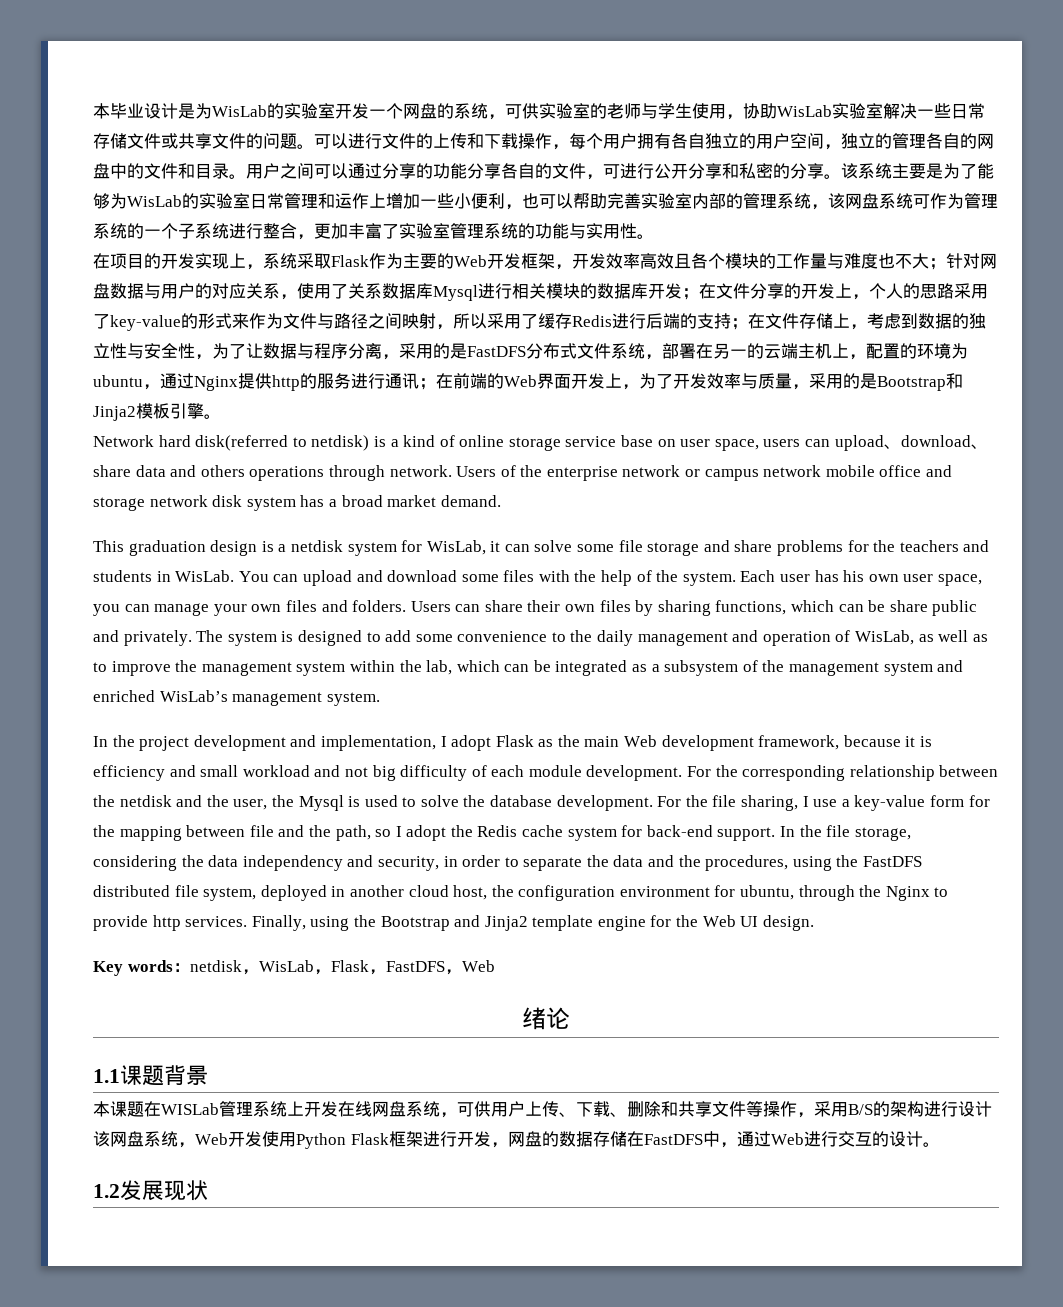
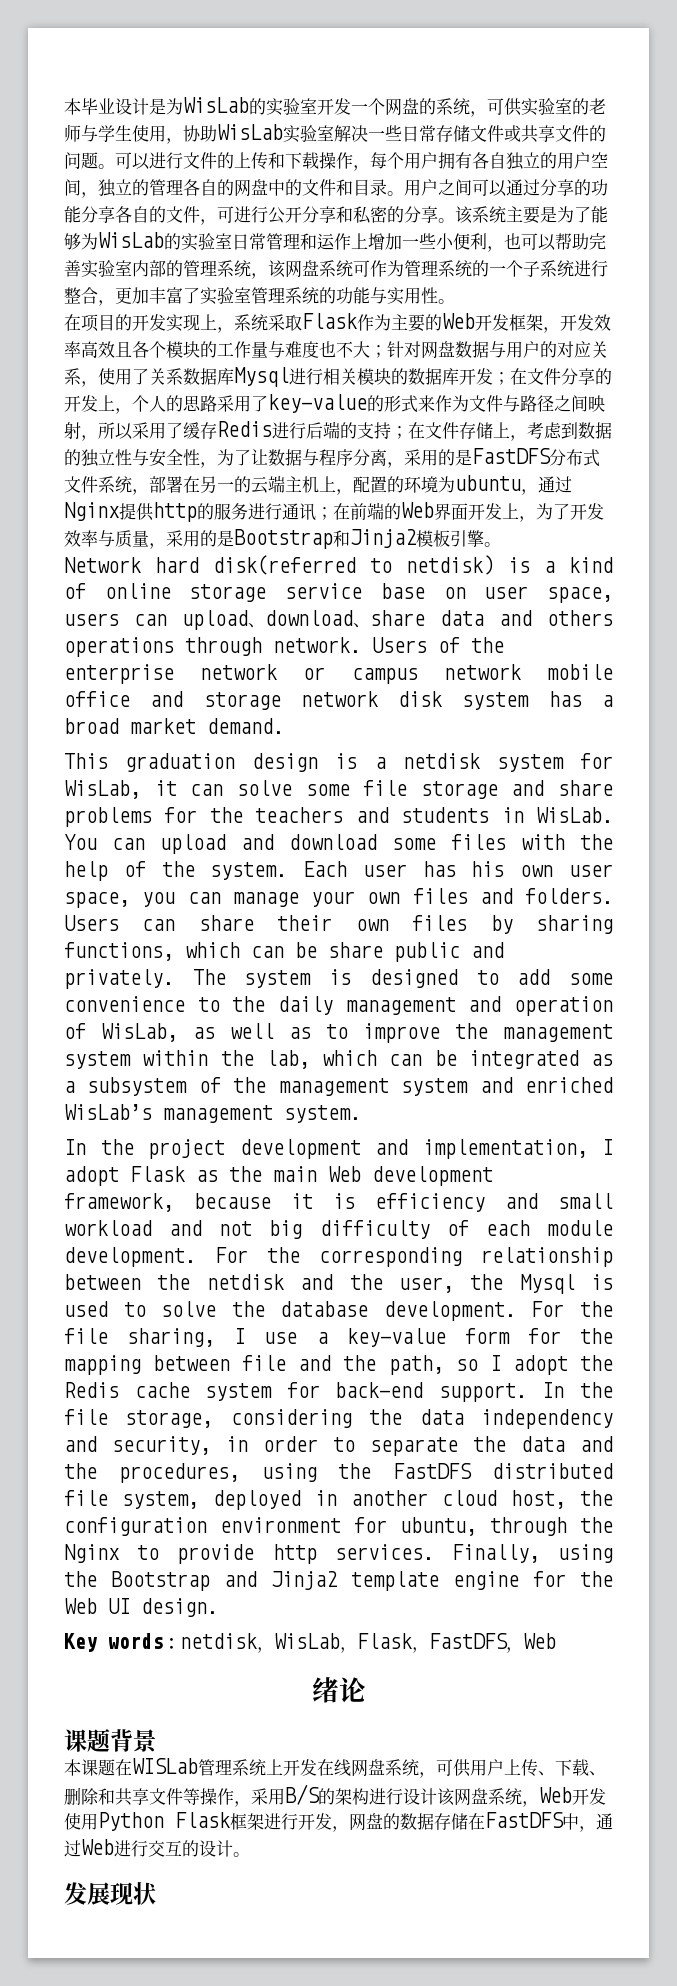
- 1.1课题背景
+ 课题背景
- 1.2发展现状
+ 发展现状

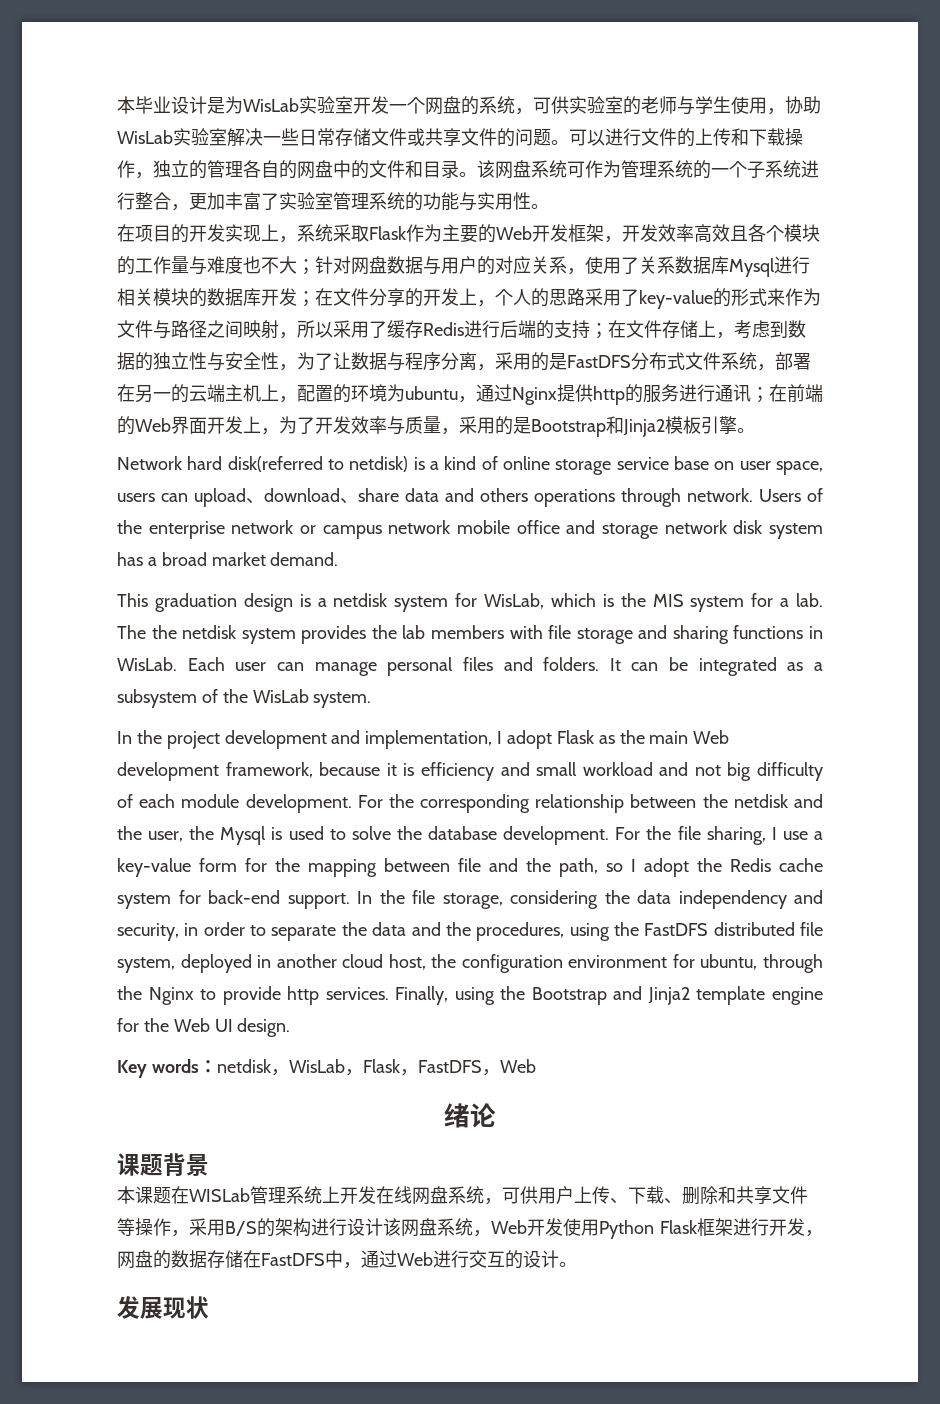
- 本毕业设计是为WisLab的实验室开发一个网盘的系统，可供实验室的老师与学生使用，协助WisLab实验室解决一些日常存储文件或共享文件的问题。
+ 本毕业设计是为WisLab实验室开发一个网盘的系统，可供实验室的老师与学生使用，协助WisLab实验室解决一些日常存储文件或共享文件的问题。
- 可以进行文件的上传和下载操作，每个用户拥有各自独立的用户空间，独立的管理各自的网盘中的文件和目录。
+ 可以进行文件的上传和下载操作，独立的管理各自的网盘中的文件和目录。
- 用户之间可以通过分享的功能分享各自的文件，可进行公开分享和私密的分享。该系统主要是为了能够为WisLab的实验室日常管理和运作上增加一些小便利，也可以帮助完善实验室内部的管理系统，该网盘系统可作为管理系统的一个子系统进行整合，更加丰富了实验室管理系统的功能与实用性。
+ 该网盘系统可作为管理系统的一个子系统进行整合，更加丰富了实验室管理系统的功能与实用性。
- This graduation design is a netdisk system for WisLab, it can solve some file storage and share problems for the teachers and students in WisLab. You can upload and download some files with the help of the system. Each user has his own user space, you can manage your own files and folders. Users can share their own files by sharing functions, which can be share public and privately. The system is designed to add some convenience to the daily management and operation of WisLab, as well as to improve the management system within the lab, which can be integrated as a subsystem of the management system and enriched WisLab’s management system.
+ This graduation design is a netdisk system for WisLab, which is the MIS system for a lab. The the netdisk system provides the lab members with file storage and sharing functions in WisLab. Each user can manage personal files and folders. It can be integrated as a subsystem of the WisLab system.

